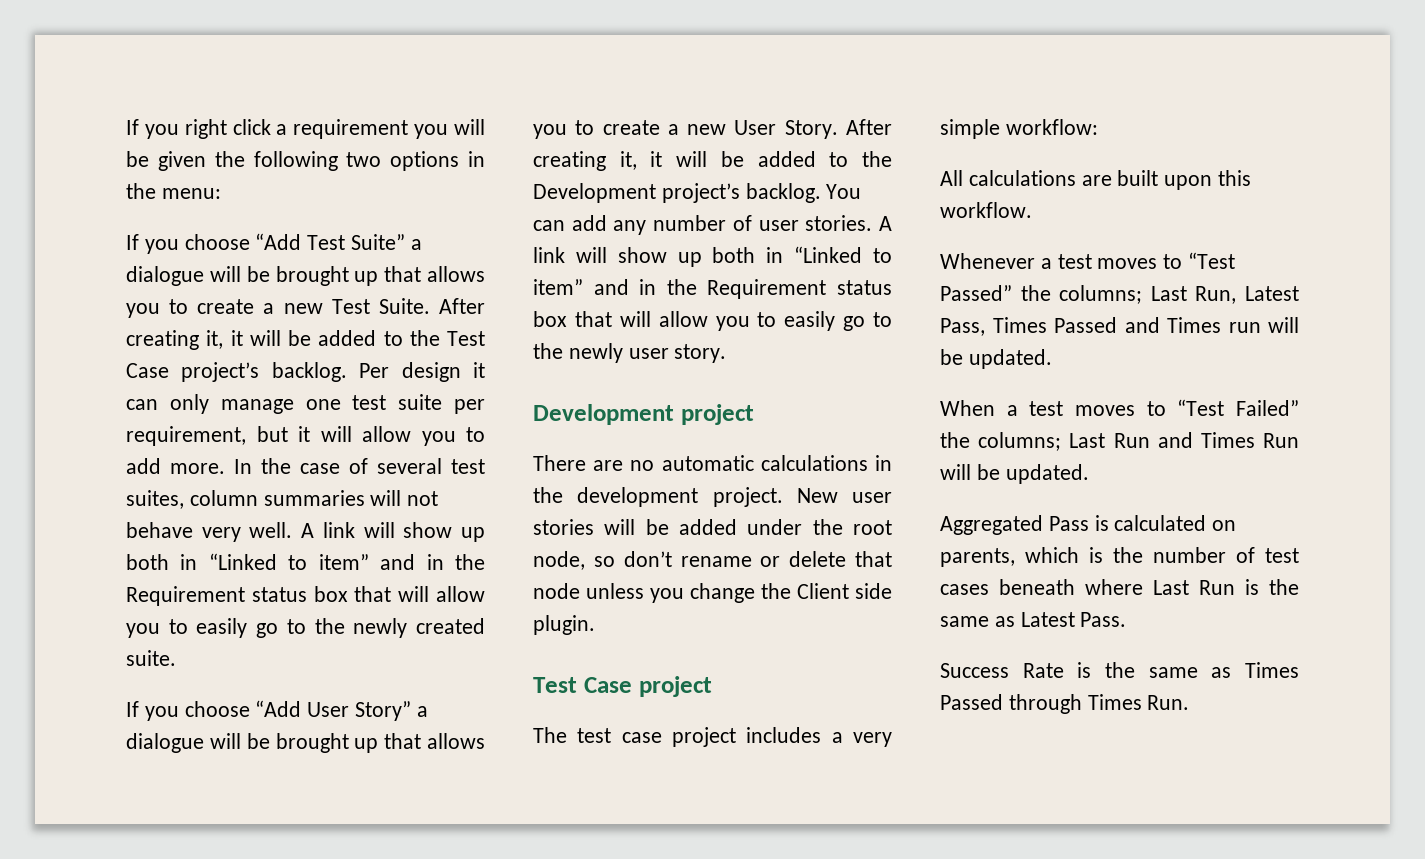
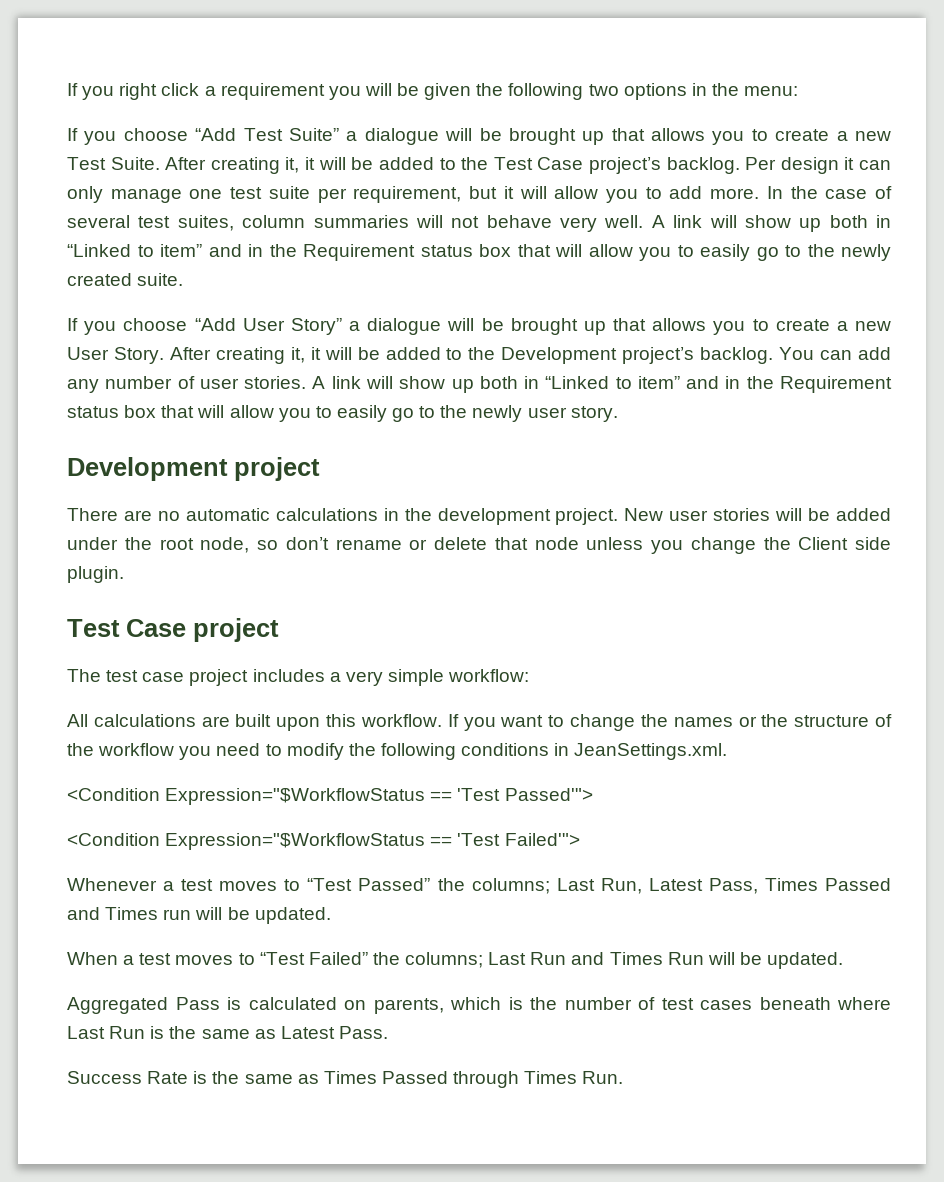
+ If you want to change the names or the structure of the workflow you need to modify the following conditions in JeanSettings.xml.
+ <Condition Expression="$WorkflowStatus == 'Test Passed'">
+ <Condition Expression="$WorkflowStatus == 'Test Failed'">

